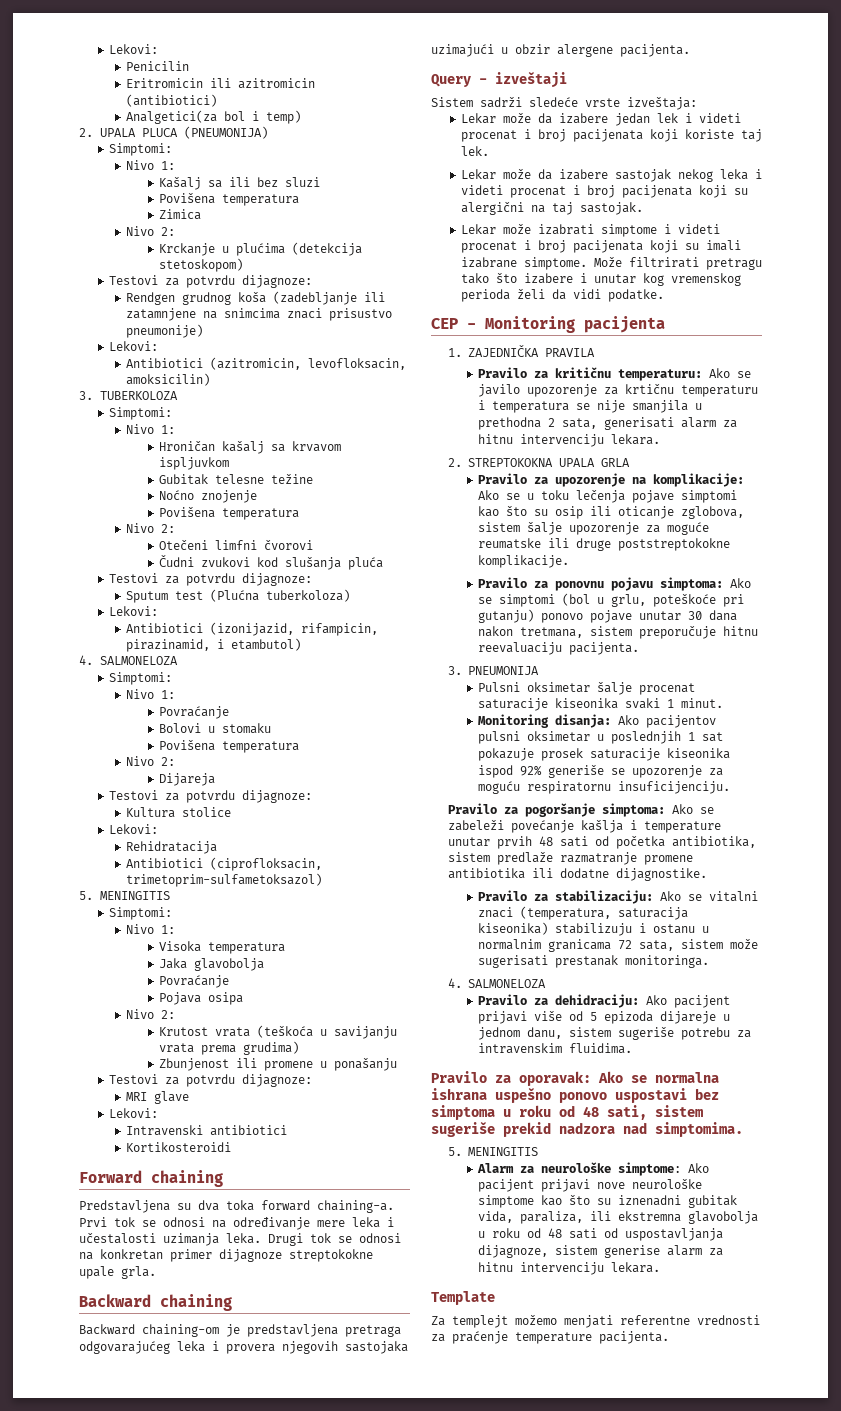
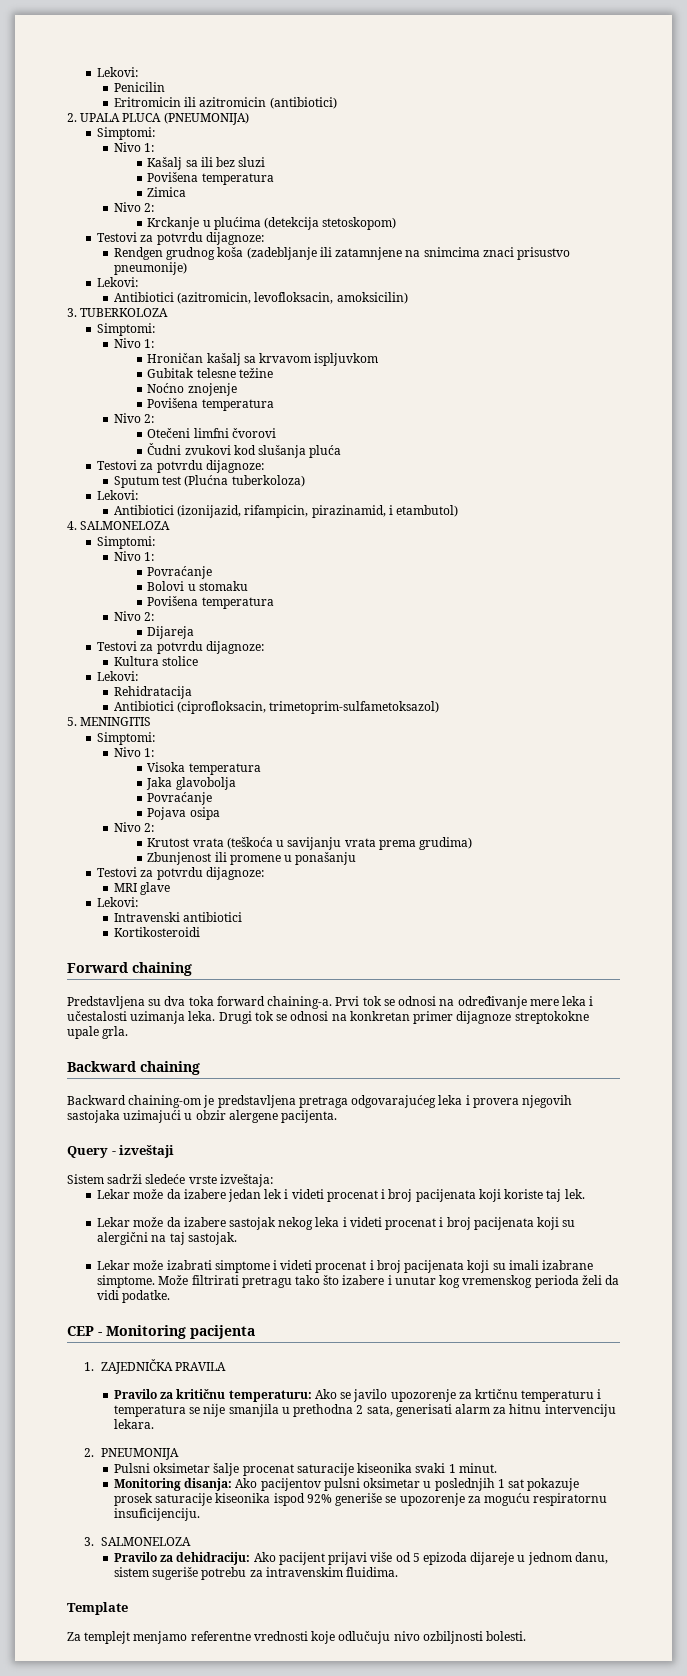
- Analgetici(za bol i temp)
- 2. STREPTOKOKNA UPALA GRLA
- Pravilo za upozorenje na komplikacije: Ako se u toku lečenja pojave simptomi kao što su osip ili oticanje zglobova, sistem šalje upozorenje za moguće reumatske ili druge poststreptokokne komplikacije.
- Pravilo za ponovnu pojavu simptoma: Ako se simptomi (bol u grlu, poteškoće pri gutanju) ponovo pojave unutar 30 dana nakon tretmana, sistem preporučuje hitnu reevaluaciju pacijenta.
- 3. PNEUMONIJA
+ 2. PNEUMONIJA
- Pravilo za pogoršanje simptoma: Ako se zabeleži povećanje kašlja i temperature unutar prvih 48 sati od početka antibiotika, sistem predlaže razmatranje promene antibiotika ili dodatne dijagnostike.
- Pravilo za stabilizaciju: Ako se vitalni znaci (temperatura, saturacija kiseonika) stabilizuju i ostanu u normalnim granicama 72 sata, sistem može sugerisati prestanak monitoringa.
- 4. SALMONELOZA
+ 3. SALMONELOZA
- Pravilo za oporavak: Ako se normalna ishrana uspešno ponovo uspostavi bez simptoma u roku od 48 sati, sistem sugeriše prekid nadzora nad simptomima.
- 5. MENINGITIS
- Alarm za neurološke simptome: Ako pacijent prijavi nove neurološke simptome kao što su iznenadni gubitak vida, paraliza, ili ekstremna glavobolja u roku od 48 sati od uspostavljanja dijagnoze, sistem generise alarm za hitnu intervenciju lekara.
  Template
- Za templejt možemo menjati referentne vrednosti za praćenje temperature pacijenta.
+ Za templejt menjamo referentne vrednosti koje odlučuju nivo ozbiljnosti bolesti.

